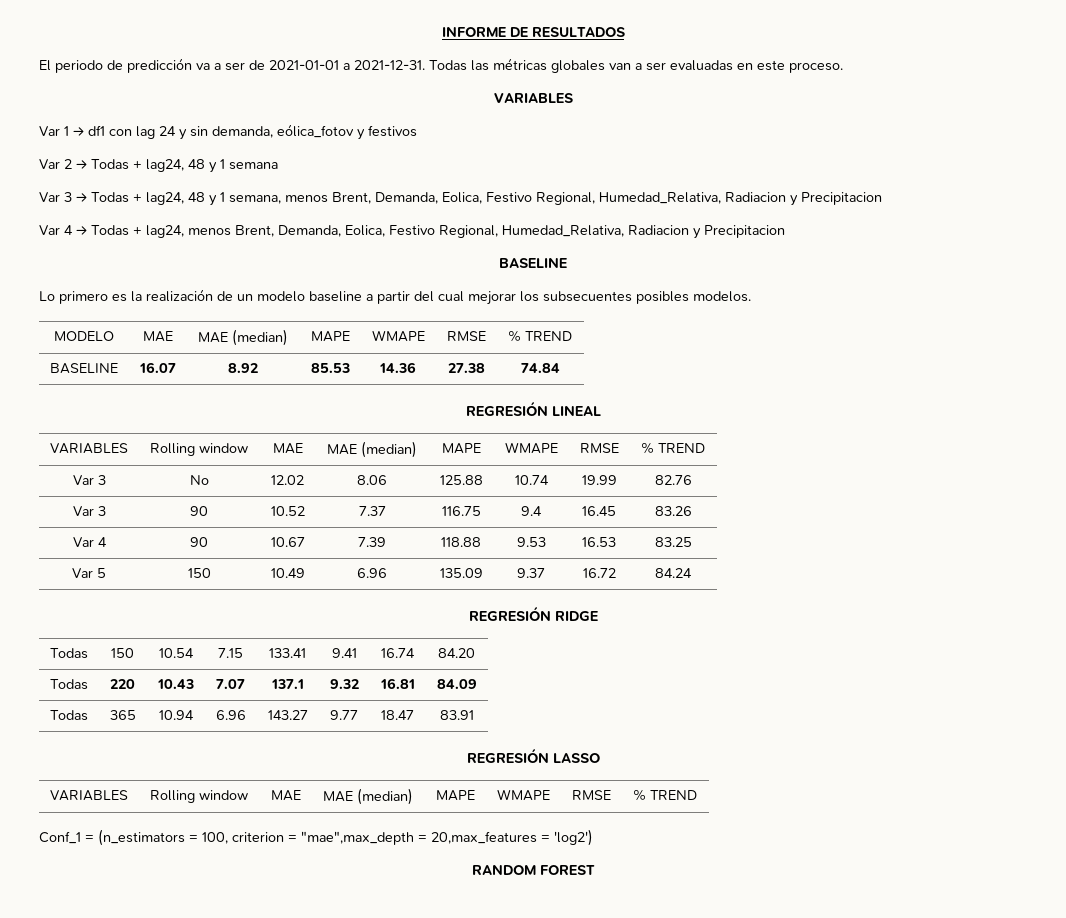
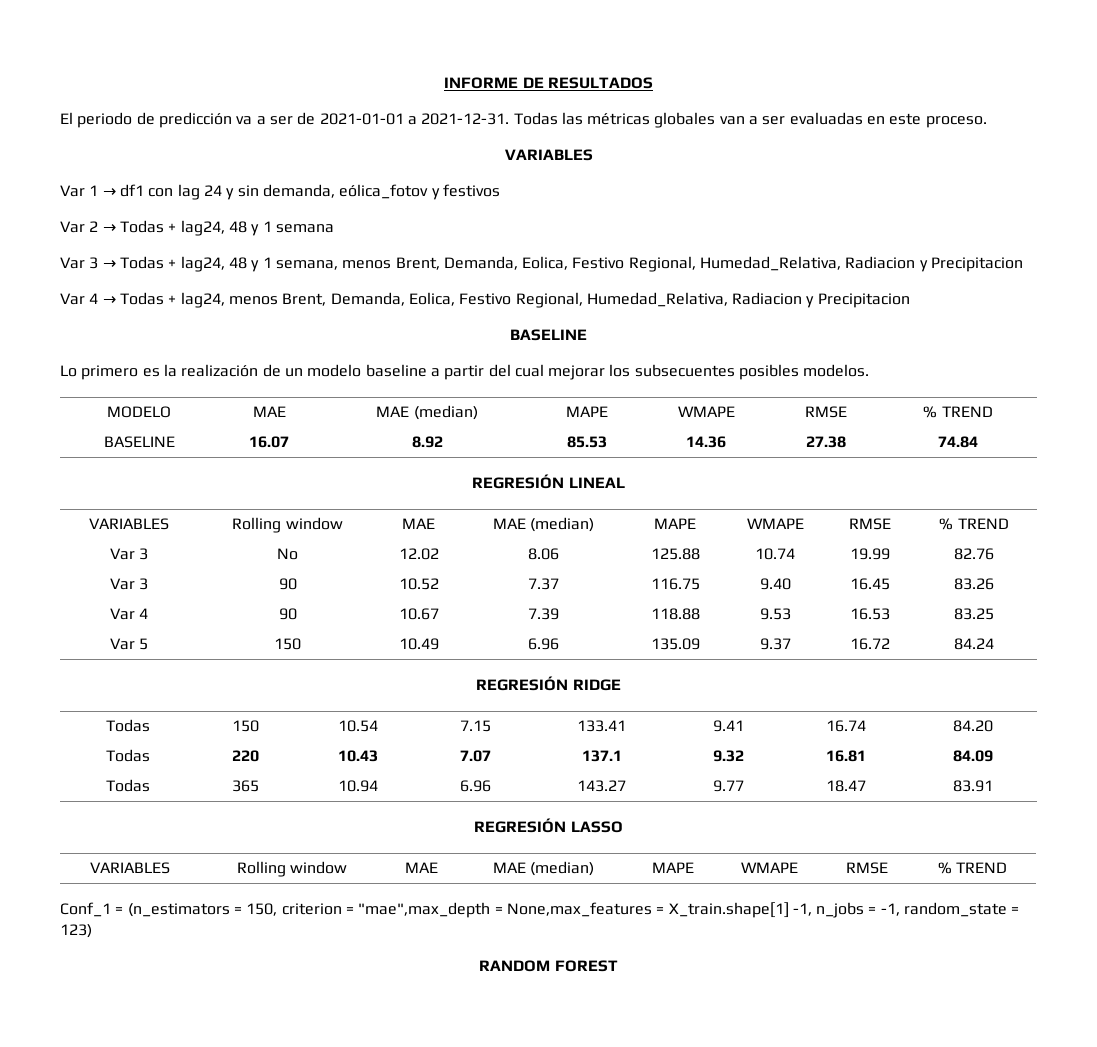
- Var 3 | 90 | 10.52 | 7.37 | 116.75 | 9.4 | 16.45 | 83.26
+ Var 3 | 90 | 10.52 | 7.37 | 116.75 | 9.40 | 16.45 | 83.26
- Conf_1 = (n_estimators = 100, criterion = "mae",max_depth = 20,max_features = 'log2')
+ Conf_1 = (n_estimators = 150, criterion = "mae",max_depth = None,max_features = X_train.shape[1] -1, n_jobs = -1, random_state = 123)

